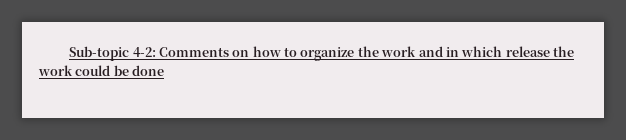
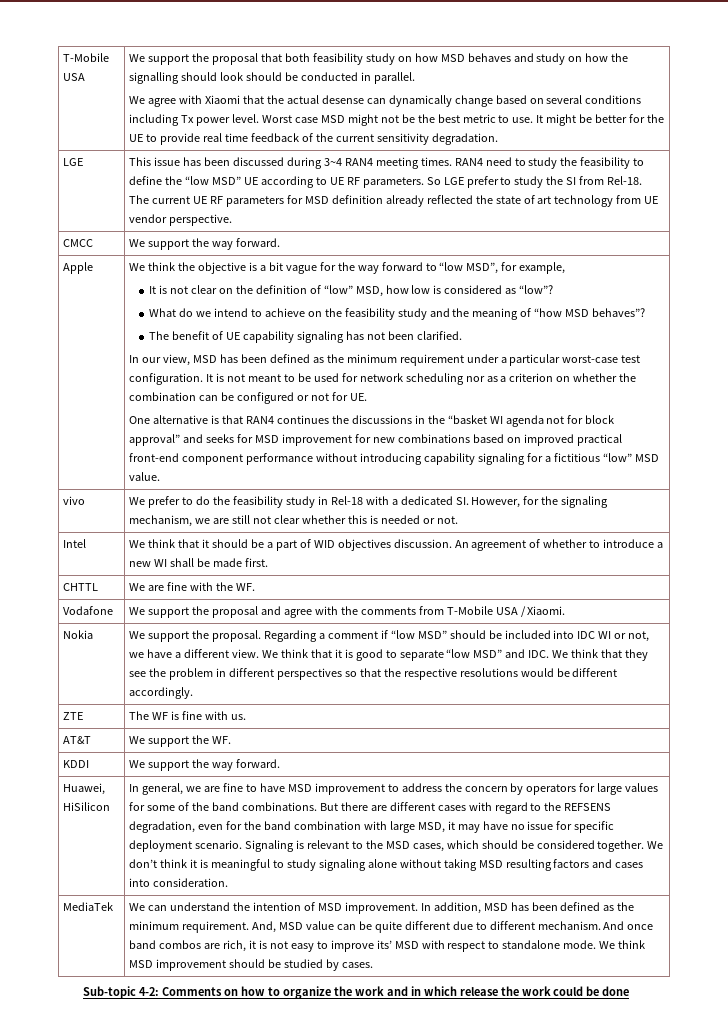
+ T-Mobile USA | We support the proposal that both feasibility study on how MSD behaves and study on how the signalling should look should be conducted in parallel.
+ We agree with Xiaomi that the actual desense can dynamically change based on several conditions including Tx power level. Worst case MSD might not be the best metric to use. It might be better for the UE to provide real time feedback of the current sensitivity degradation.
+ LGE | This issue has been discussed during 3~4 RAN4 meeting times. RAN4 need to study the feasibility to define the “low MSD” UE according to UE RF parameters. So LGE prefer to study the SI from Rel-18. The current UE RF parameters for MSD definition already reflected the state of art technology from UE vendor perspective.
+ CMCC | We support the way forward.
+ Apple | We think the objective is a bit vague for the way forward to “low MSD”, for example,
+ It is not clear on the definition of “low” MSD, how low is considered as “low”?
+ What do we intend to achieve on the feasibility study and the meaning of “how MSD behaves”?
+ The benefit of UE capability signaling has not been clarified.
+ In our view, MSD has been defined as the minimum requirement under a particular worst-case test configuration. It is not meant to be used for network scheduling nor as a criterion on whether the combination can be configured or not for UE.
+ One alternative is that RAN4 continues the discussions in the “basket WI agenda not for block approval” and seeks for MSD improvement for new combinations based on improved practical front-end component performance without introducing capability signaling for a fictitious “low” MSD value.
+ vivo | We prefer to do the feasibility study in Rel-18 with a dedicated SI. However, for the signaling mechanism, we are still not clear whether this is needed or not.
+ Intel | We think that it should be a part of WID objectives discussion. An agreement of whether to introduce a new WI shall be made first.
+ CHTTL | We are fine with the WF.
+ Vodafone | We support the proposal and agree with the comments from T-Mobile USA / Xiaomi.
+ Nokia | We support the proposal. Regarding a comment if “low MSD” should be included into IDC WI or not, we have a different view. We think that it is good to separate “low MSD” and IDC. We think that they see the problem in different perspectives so that the respective resolutions would be different accordingly.
+ ZTE | The WF is fine with us.
+ AT&T | We support the WF.
+ KDDI | We support the way forward.
+ Huawei, HiSilicon | In general, we are fine to have MSD improvement to address the concern by operators for large values for some of the band combinations. But there are different cases with regard to the REFSENS degradation, even for the band combination with large MSD, it may have no issue for specific deployment scenario. Signaling is relevant to the MSD cases, which should be considered together. We don’t think it is meaningful to study signaling alone without taking MSD resulting factors and cases into consideration.
+ MediaTek | We can understand the intention of MSD improvement. In addition, MSD has been defined as the minimum requirement. And, MSD value can be quite different due to different mechanism. And once band combos are rich, it is not easy to improve its’ MSD with respect to standalone mode. We think MSD improvement should be studied by cases.

